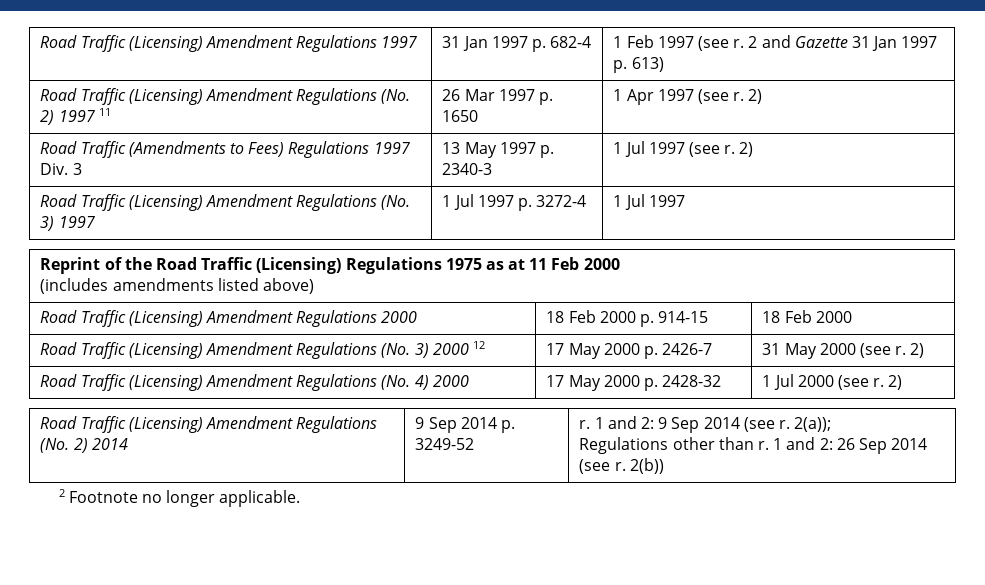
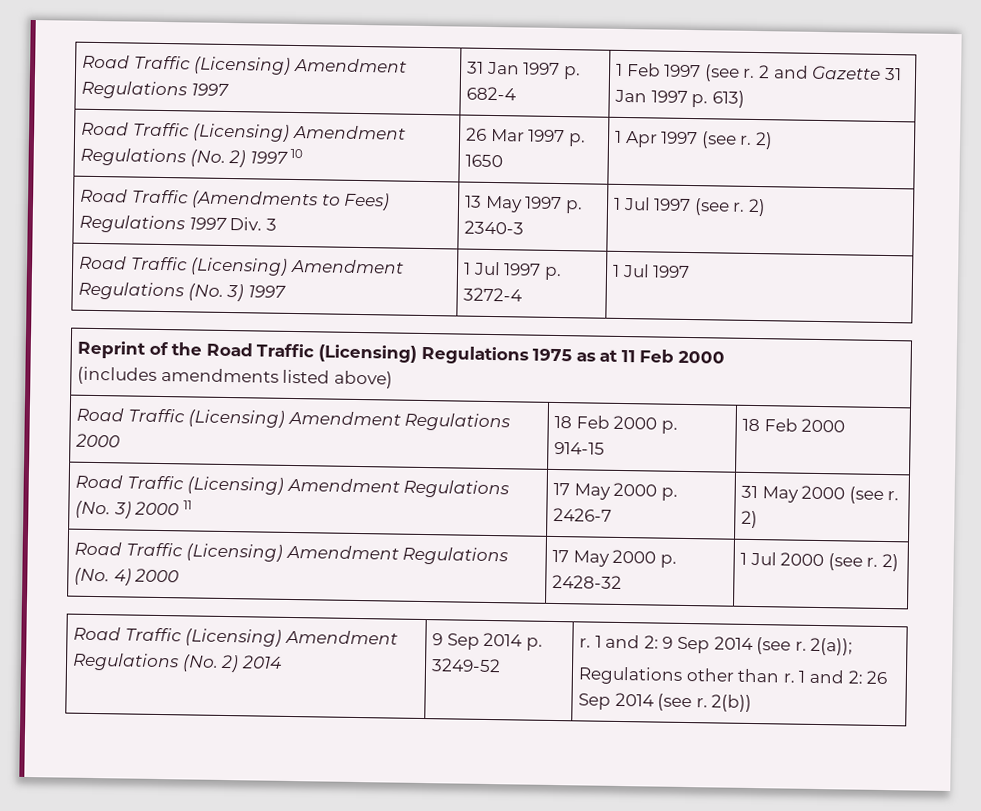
- Road Traffic (Licensing) Amendment Regulations (No. 2) 1997 11 | 26 Mar 1997 p. 1650 | 1 Apr 1997 (see r. 2)
+ Road Traffic (Licensing) Amendment Regulations (No. 2) 1997 10 | 26 Mar 1997 p. 1650 | 1 Apr 1997 (see r. 2)
- Road Traffic (Licensing) Amendment Regulations (No. 3) 2000 12 | 17 May 2000 p. 2426-7 | 31 May 2000 (see r. 2)
+ Road Traffic (Licensing) Amendment Regulations (No. 3) 2000 11 | 17 May 2000 p. 2426-7 | 31 May 2000 (see r. 2)
- 2 Footnote no longer applicable.

